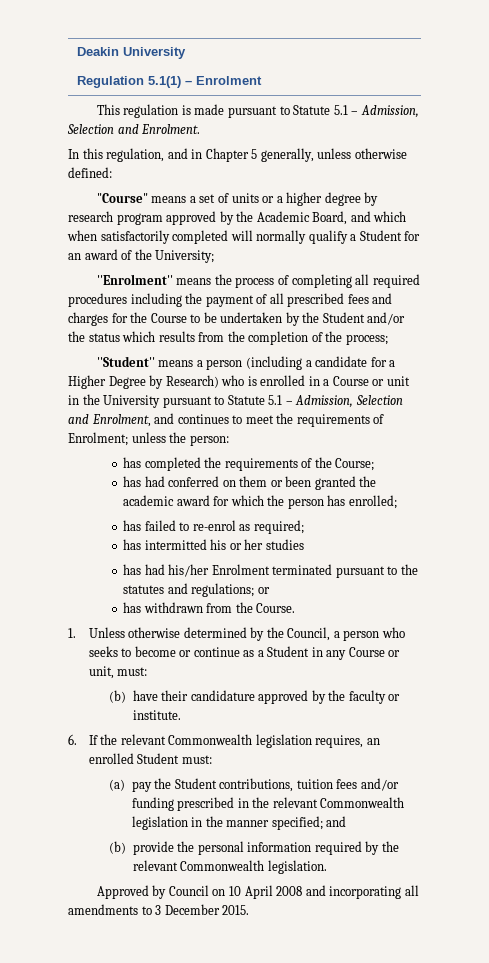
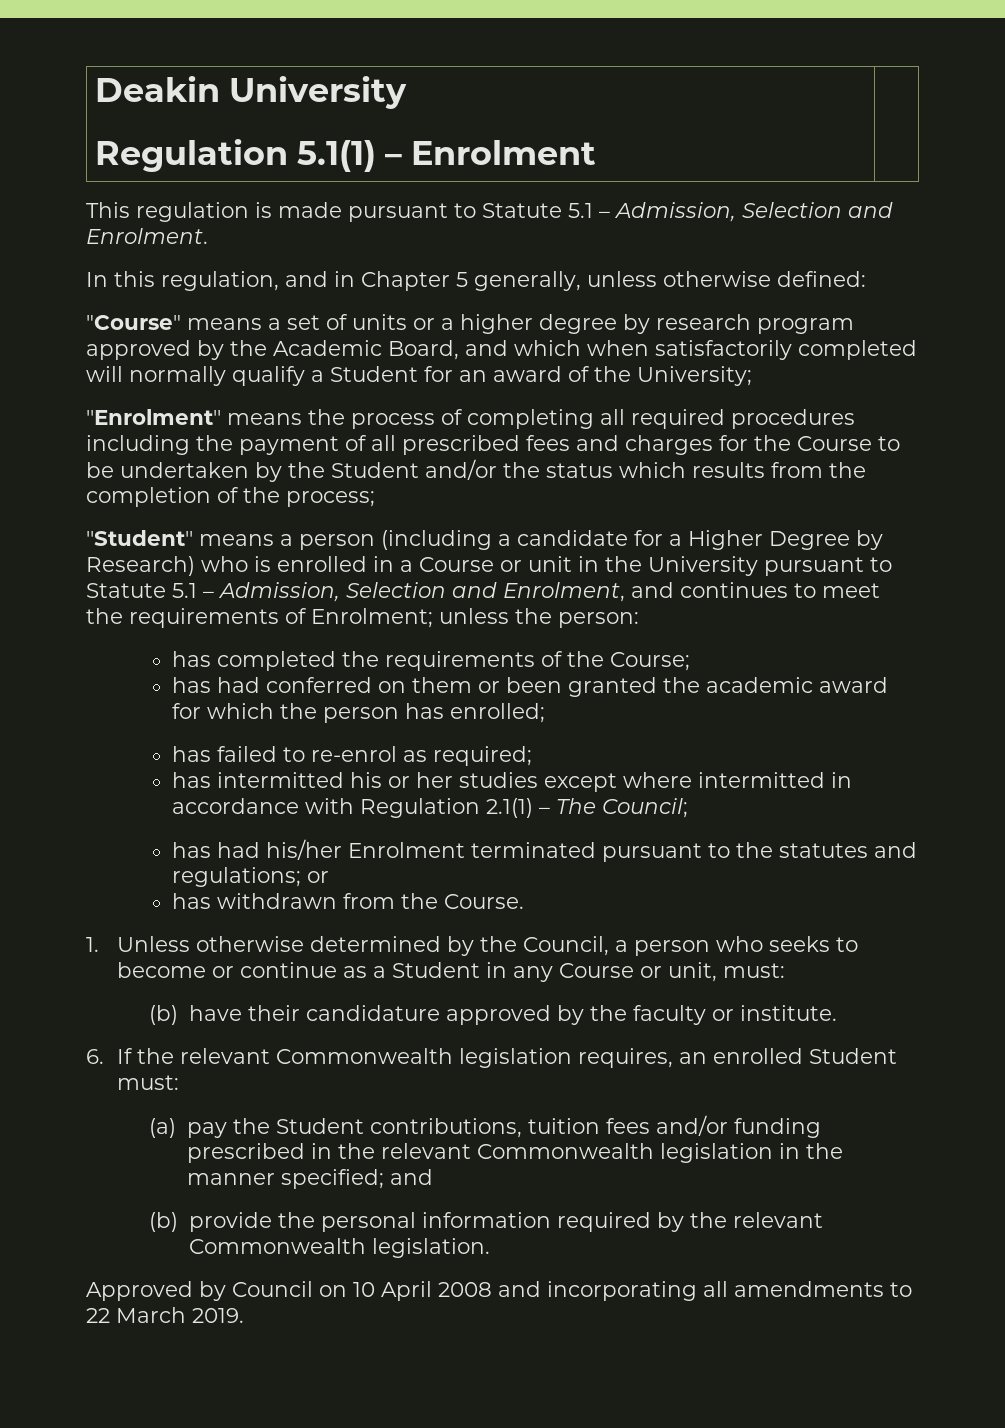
- has intermitted his or her studies
+ has intermitted his or her studies except where intermitted in accordance with Regulation 2.1(1) – The Council;
- Approved by Council on 10 April 2008 and incorporating all amendments to 3 December 2015.
+ Approved by Council on 10 April 2008 and incorporating all amendments to 22 March 2019.

